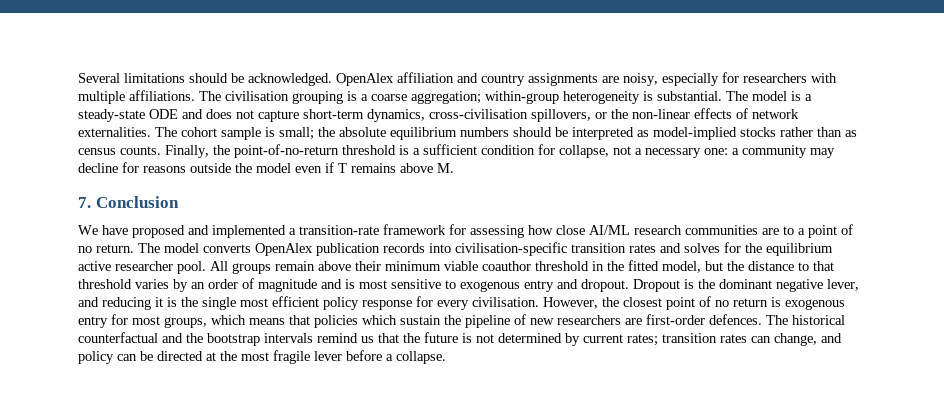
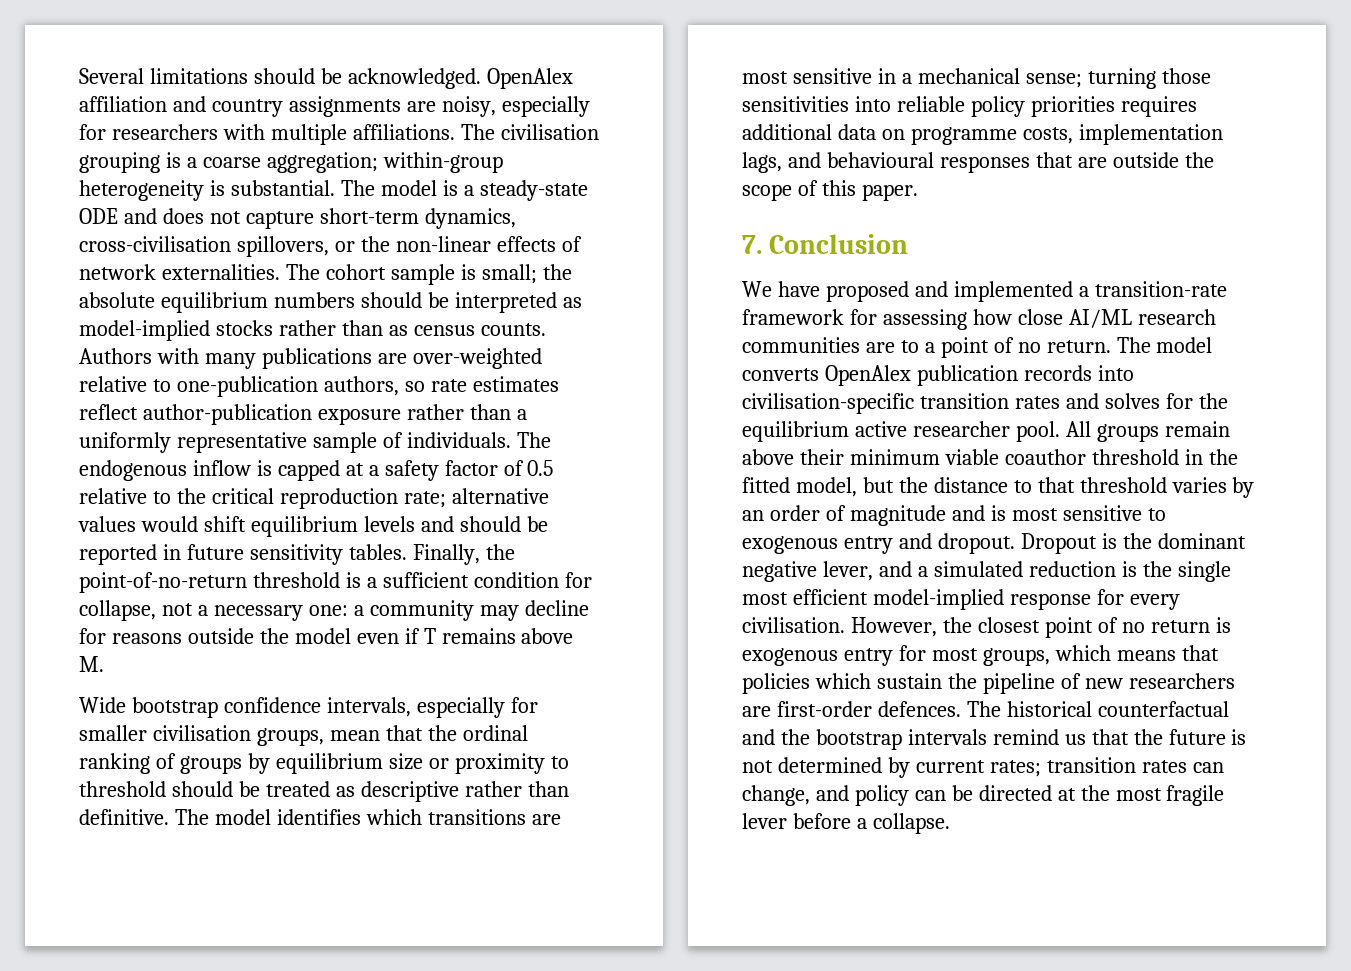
+ Authors with many publications are over-weighted relative to one-publication authors, so rate estimates reflect author-publication exposure rather than a uniformly representative sample of individuals. The endogenous inflow is capped at a safety factor of 0.5 relative to the critical reproduction rate; alternative values would shift equilibrium levels and should be reported in future sensitivity tables.
+ Wide bootstrap confidence intervals, especially for smaller civilisation groups, mean that the ordinal ranking of groups by equilibrium size or proximity to threshold should be treated as descriptive rather than definitive. The model identifies which transitions are most sensitive in a mechanical sense; turning those sensitivities into reliable policy priorities requires additional data on programme costs, implementation lags, and behavioural responses that are outside the scope of this paper.
- Dropout is the dominant negative lever, and reducing it is the single most efficient policy response for every civilisation.
+ Dropout is the dominant negative lever, and a simulated reduction is the single most efficient model-implied response for every civilisation.

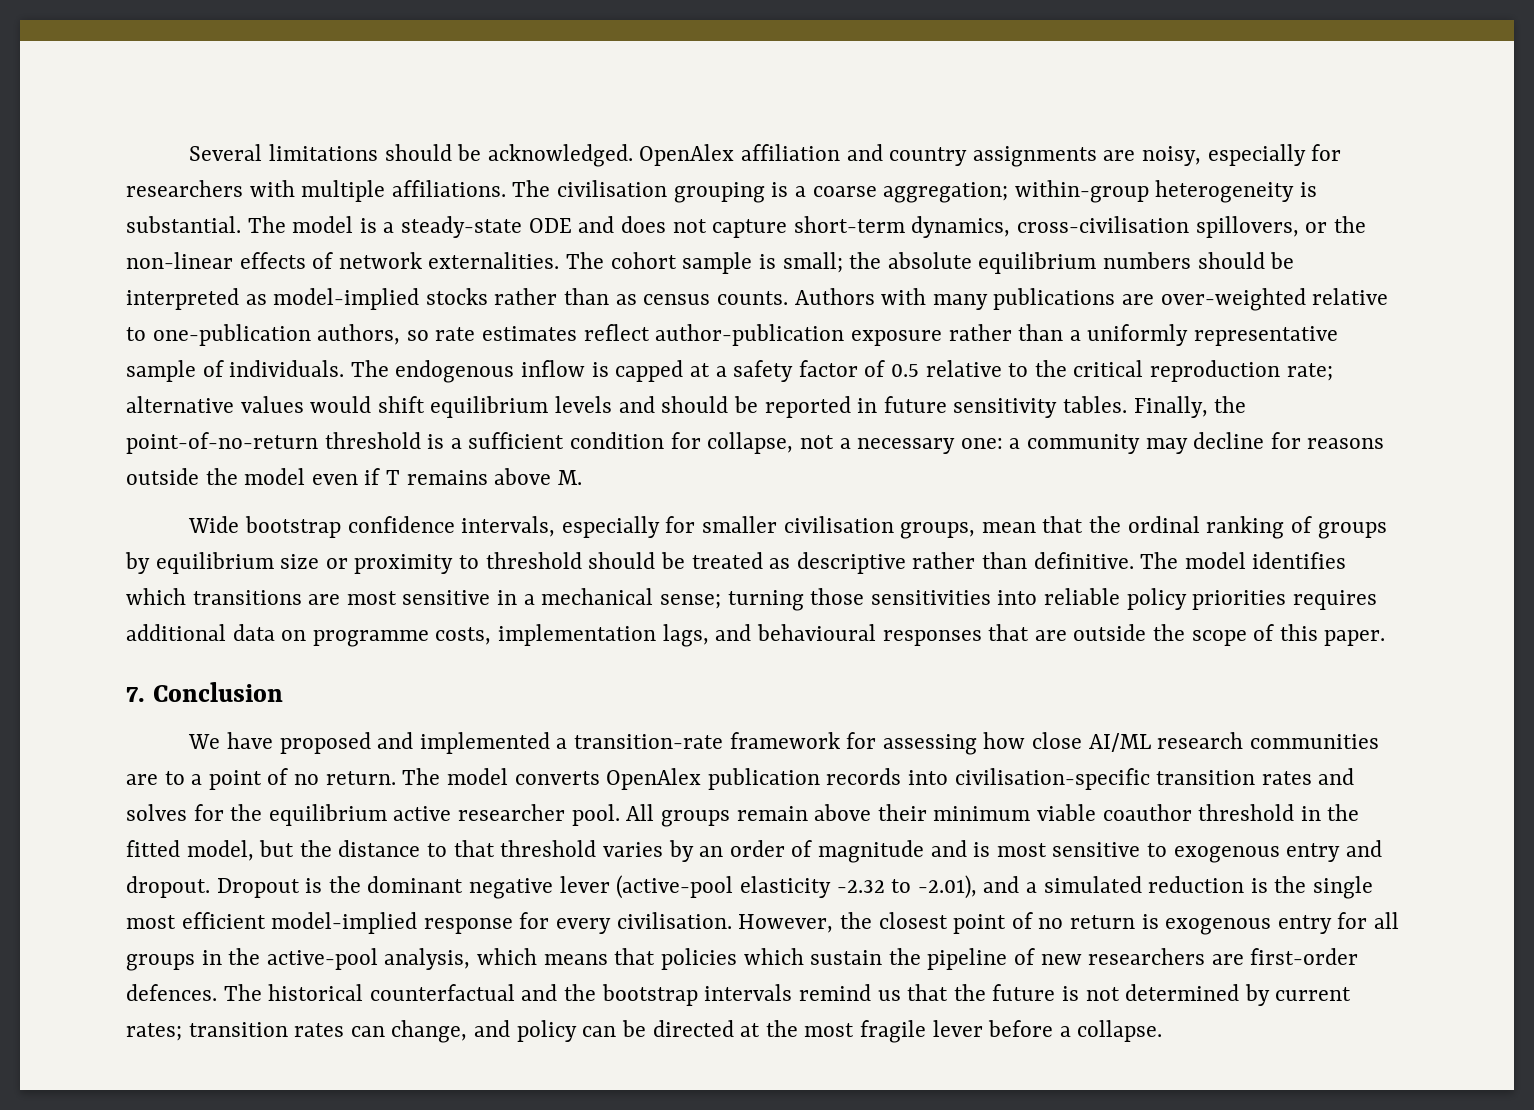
- Dropout is the dominant negative lever, and a simulated reduction is the single most efficient model-implied response for every civilisation.
+ Dropout is the dominant negative lever (active-pool elasticity -2.32 to -2.01), and a simulated reduction is the single most efficient model-implied response for every civilisation.
- However, the closest point of no return is exogenous entry for most groups, which means that policies which sustain the pipeline of new researchers are first-order defences.
+ However, the closest point of no return is exogenous entry for all groups in the active-pool analysis, which means that policies which sustain the pipeline of new researchers are first-order defences.

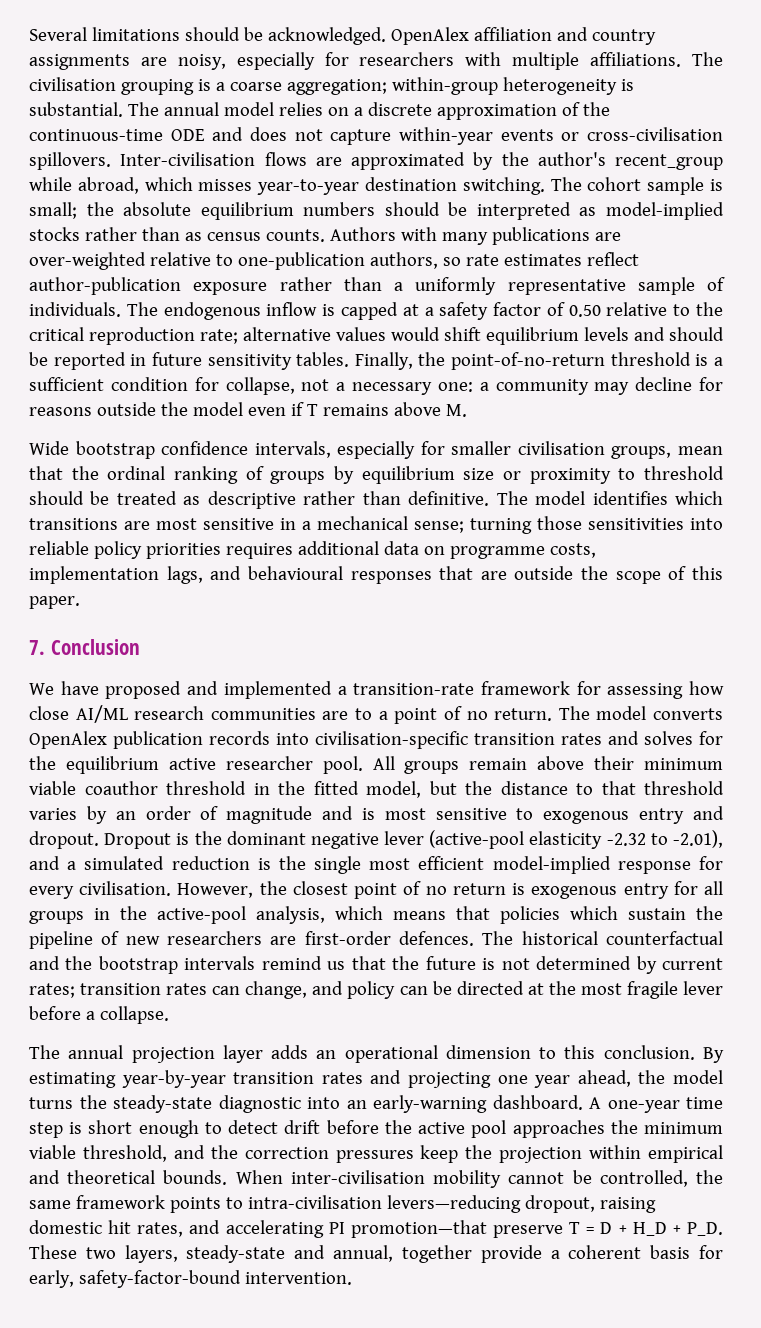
- The model is a steady-state ODE and does not capture short-term dynamics, cross-civilisation spillovers, or the non-linear effects of network externalities.
+ The annual model relies on a discrete approximation of the continuous-time ODE and does not capture within-year events or cross-civilisation spillovers. Inter-civilisation flows are approximated by the author's recent_group while abroad, which misses year-to-year destination switching.
- The endogenous inflow is capped at a safety factor of 0.5 relative to the critical reproduction rate; alternative values would shift equilibrium levels and should be reported in future sensitivity tables.
+ The endogenous inflow is capped at a safety factor of 0.50 relative to the critical reproduction rate; alternative values would shift equilibrium levels and should be reported in future sensitivity tables.
+ The annual projection layer adds an operational dimension to this conclusion. By estimating year-by-year transition rates and projecting one year ahead, the model turns the steady-state diagnostic into an early-warning dashboard. A one-year time step is short enough to detect drift before the active pool approaches the minimum viable threshold, and the correction pressures keep the projection within empirical and theoretical bounds. When inter-civilisation mobility cannot be controlled, the same framework points to intra-civilisation levers—reducing dropout, raising domestic hit rates, and accelerating PI promotion—that preserve T = D + H_D + P_D. These two layers, steady-state and annual, together provide a coherent basis for early, safety-factor-bound intervention.

